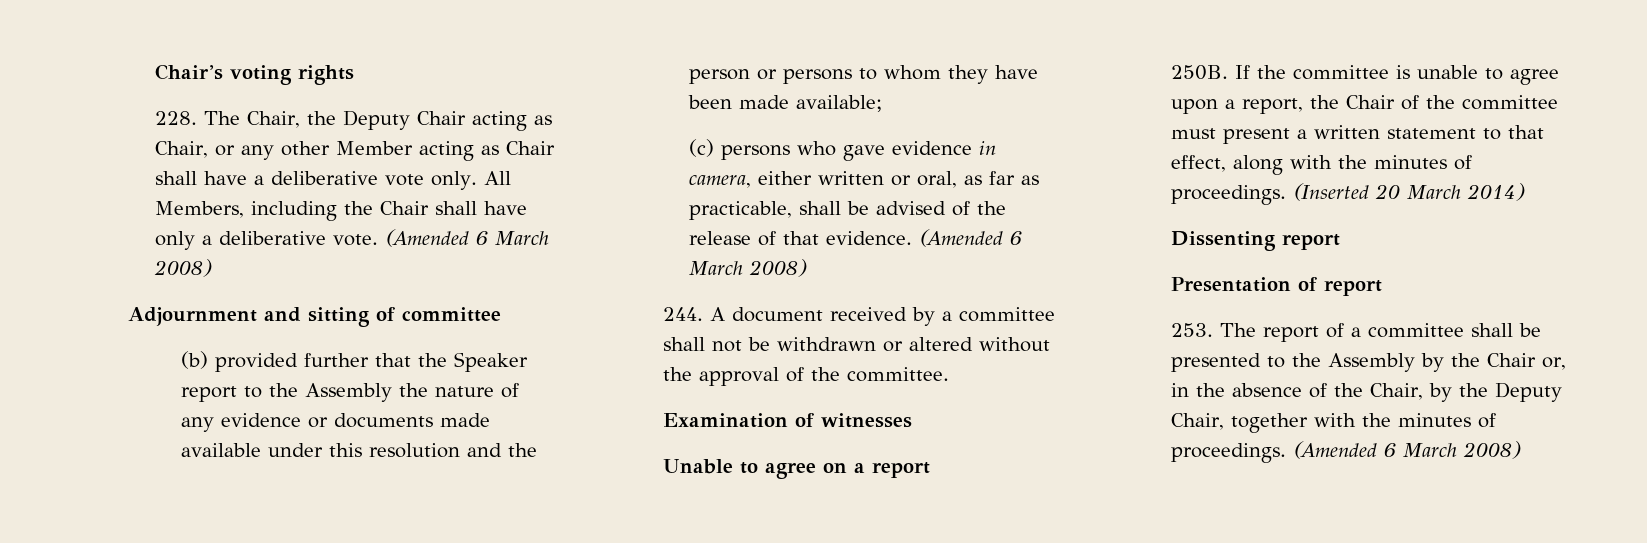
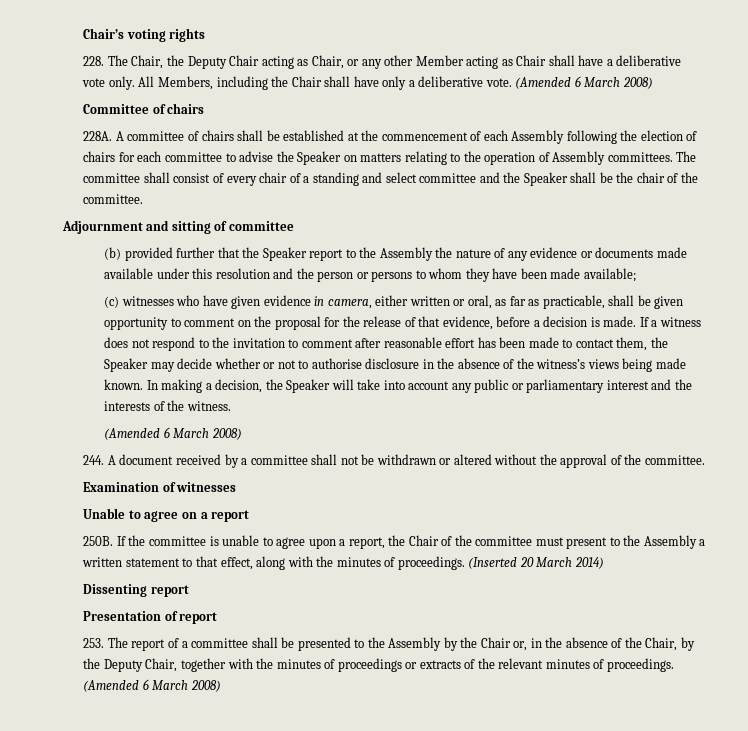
+ Committee of chairs
+ 228A. A committee of chairs shall be established at the commencement of each Assembly following the election of chairs for each committee to advise the Speaker on matters relating to the operation of Assembly committees. The committee shall consist of every chair of a standing and select committee and the Speaker shall be the chair of the committee.
- (c) persons who gave evidence in camera, either written or oral, as far as practicable, shall be advised of the release of that evidence. (Amended 6 March 2008)
+ (c) witnesses who have given evidence in camera, either written or oral, as far as practicable, shall be given opportunity to comment on the proposal for the release of that evidence, before a decision is made. If a witness does not respond to the invitation to comment after reasonable effort has been made to contact them, the Speaker may decide whether or not to authorise disclosure in the absence of the witness’s views being made known. In making a decision, the Speaker will take into account any public or parliamentary interest and the interests of the witness.
+ (Amended 6 March 2008)
- If the committee is unable to agree upon a report, the Chair of the committee must present a written statement to that effect, along with the minutes of proceedings.
+ If the committee is unable to agree upon a report, the Chair of the committee must present to the Assembly a written statement to that effect, along with the minutes of proceedings.
- 253. The report of a committee shall be presented to the Assembly by the Chair or, in the absence of the Chair, by the Deputy Chair, together with the minutes of proceedings.
+ 253. The report of a committee shall be presented to the Assembly by the Chair or, in the absence of the Chair, by the Deputy Chair, together with the minutes of proceedings or extracts of the relevant minutes of proceedings.

